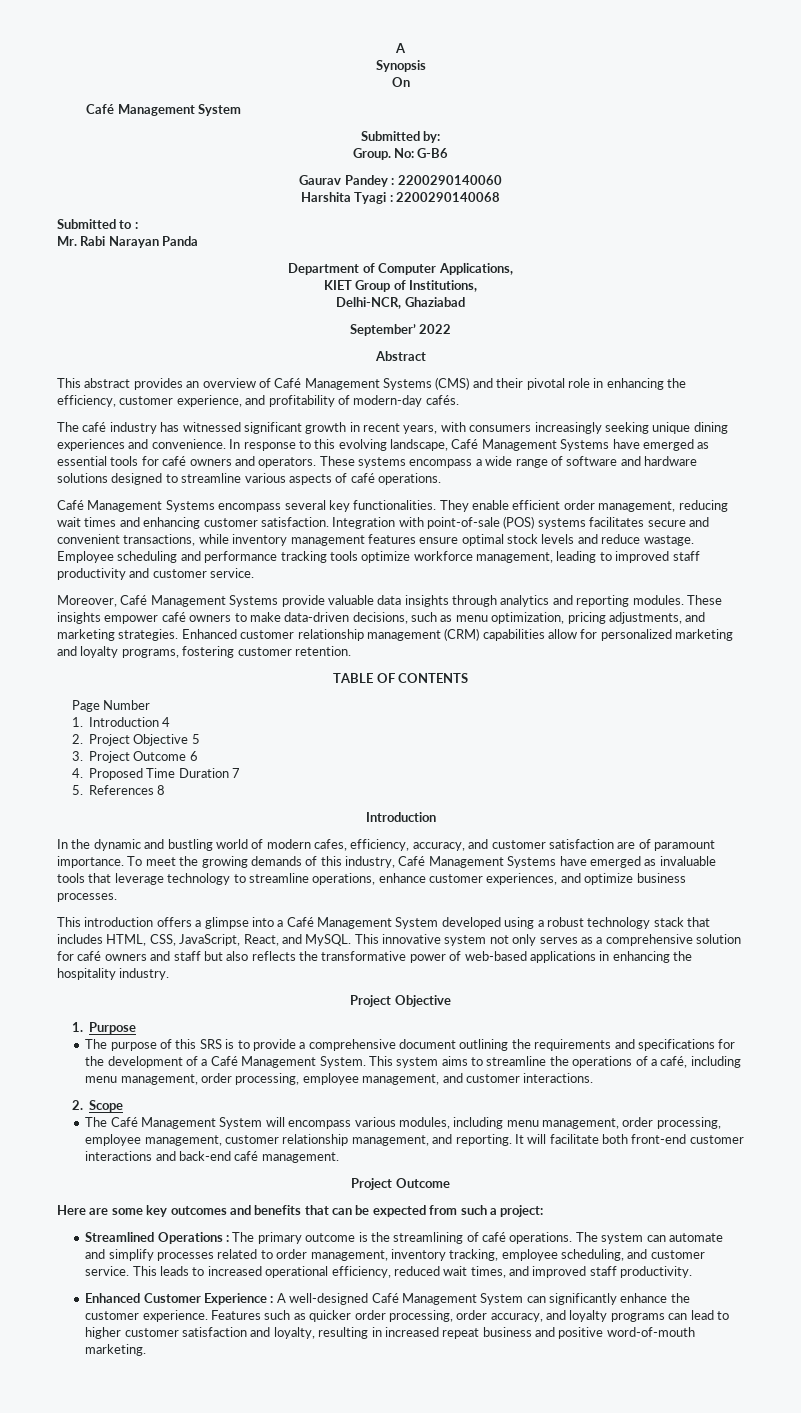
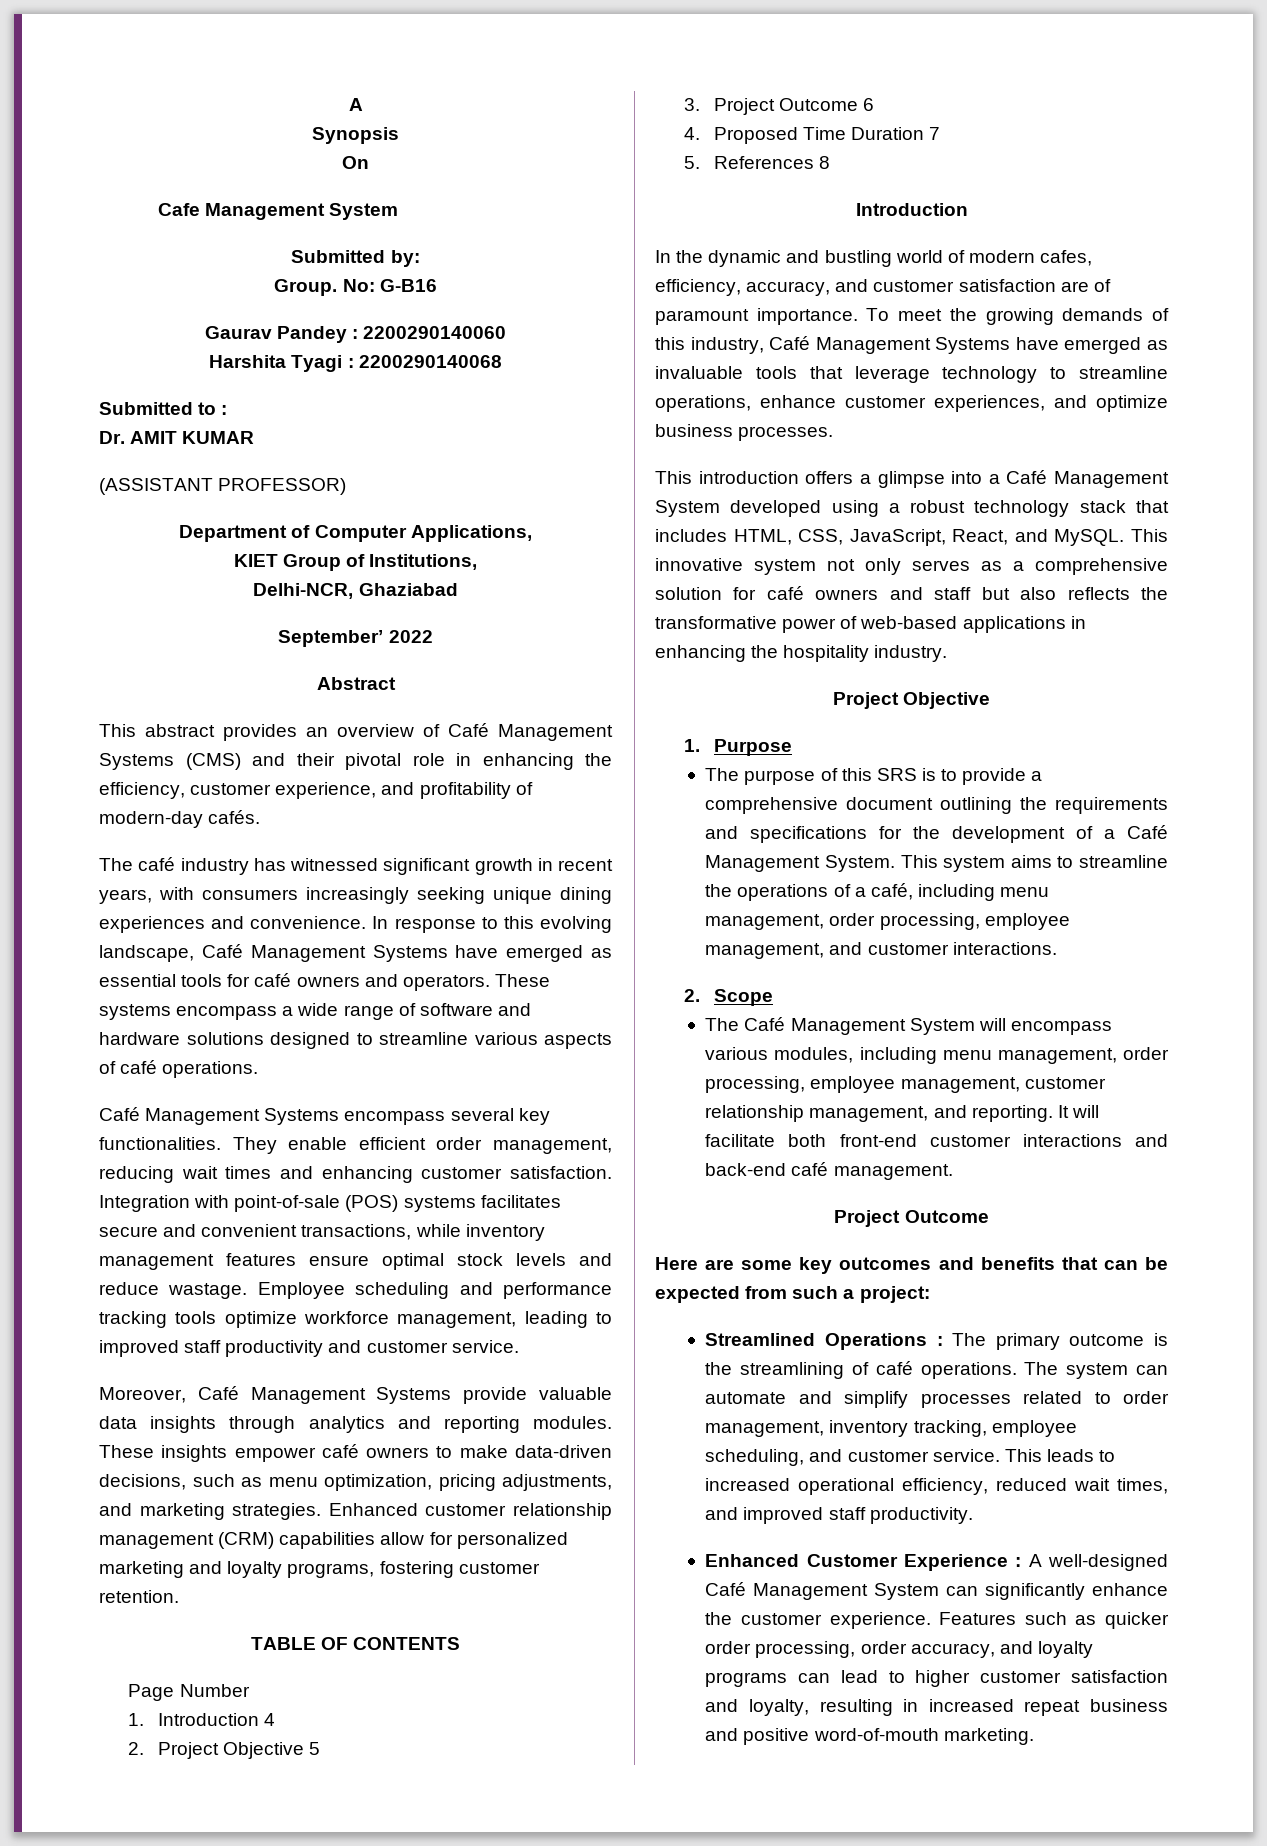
  On
- Café Management System
+ Cafe Management System
- No: G-B6
+ No: G-B16
- Mr. Rabi Narayan Panda
+ Dr. AMIT KUMAR
+ (ASSISTANT PROFESSOR)

